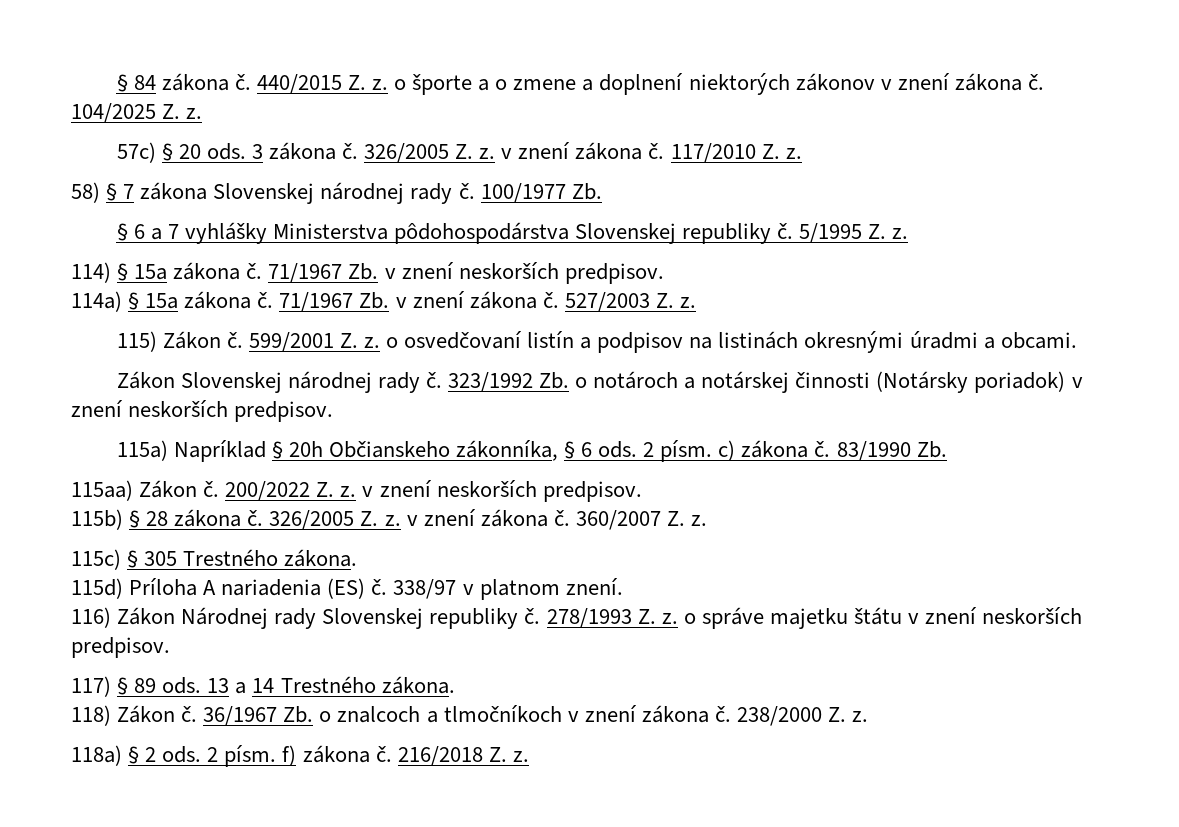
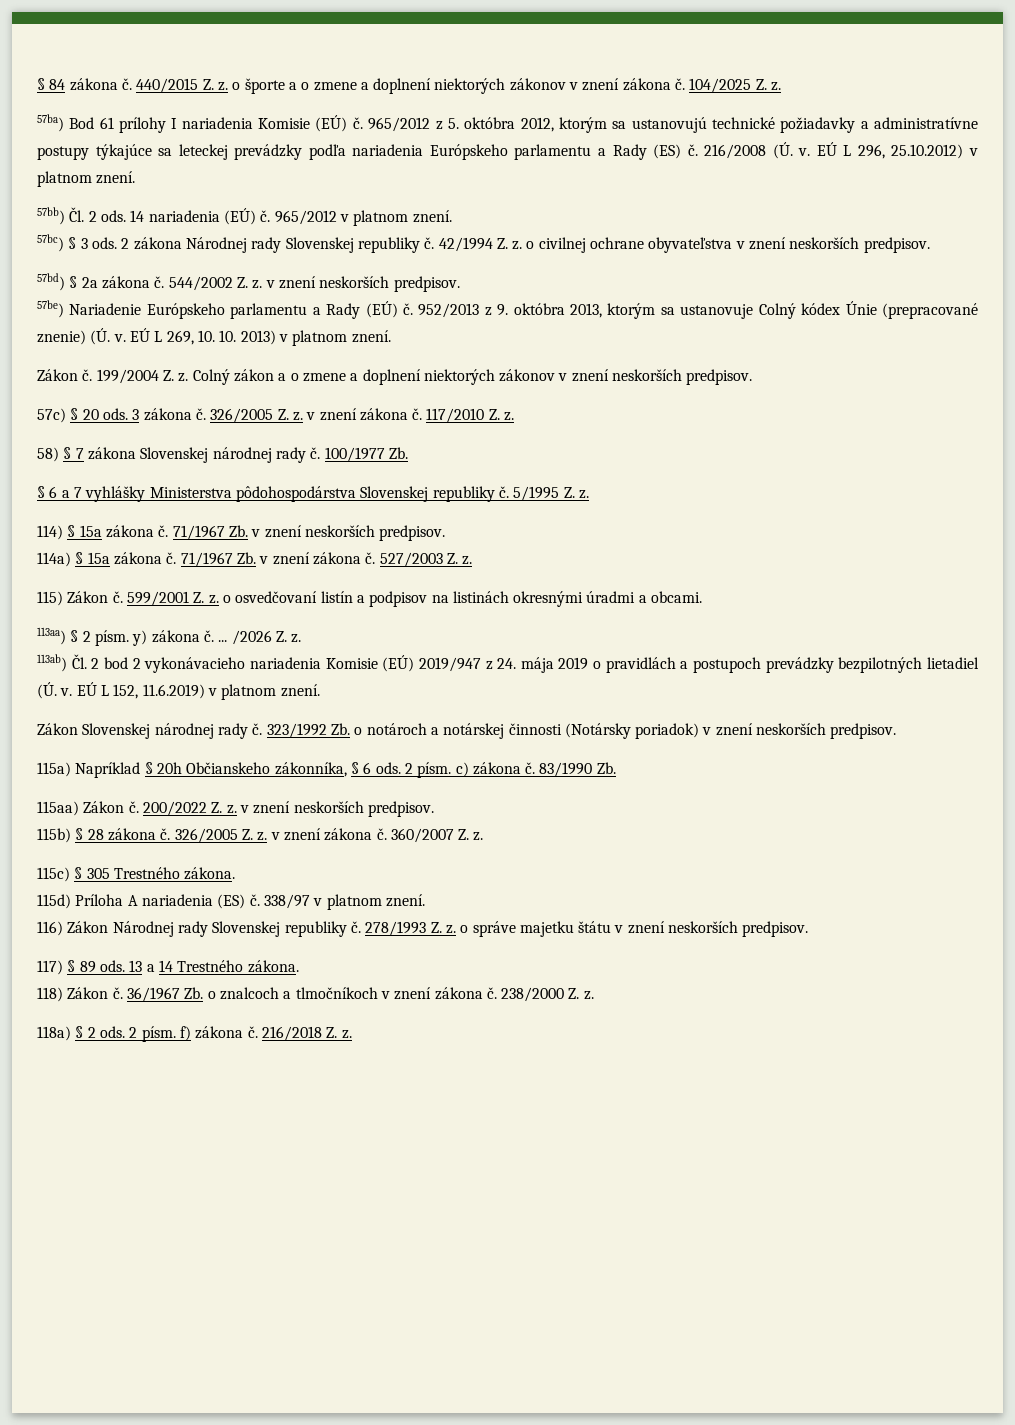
+ 57ba) Bod 61 prílohy I nariadenia Komisie (EÚ) č. 965/2012 z 5. októbra 2012, ktorým sa ustanovujú technické požiadavky a administratívne postupy týkajúce sa leteckej prevádzky podľa nariadenia Európskeho parlamentu a Rady (ES) č. 216/2008 (Ú. v. EÚ L 296, 25.10.2012) v platnom znení.
+ 57bb) Čl. 2 ods. 14 nariadenia (EÚ) č. 965/2012 v platnom znení.
+ 57bc) § 3 ods. 2 zákona Národnej rady Slovenskej republiky č. 42/1994 Z. z. o civilnej ochrane obyvateľstva v znení neskorších predpisov.
+ 57bd) § 2a zákona č. 544/2002 Z. z. v znení neskorších predpisov.
+ 57be) Nariadenie Európskeho parlamentu a Rady (EÚ) č. 952/2013 z 9. októbra 2013, ktorým sa ustanovuje Colný kódex Únie (prepracované znenie) (Ú. v. EÚ L 269, 10. 10. 2013) v platnom znení.
+ Zákon č. 199/2004 Z. z. Colný zákon a o zmene a doplnení niektorých zákonov v znení neskorších predpisov.
+ 113aa) § 2 písm. y) zákona č. ... /2026 Z. z.
+ 113ab) Čl. 2 bod 2 vykonávacieho nariadenia Komisie (EÚ) 2019/947 z 24. mája 2019 o pravidlách a postupoch prevádzky bezpilotných lietadiel (Ú. v. EÚ L 152, 11.6.2019) v platnom znení.

